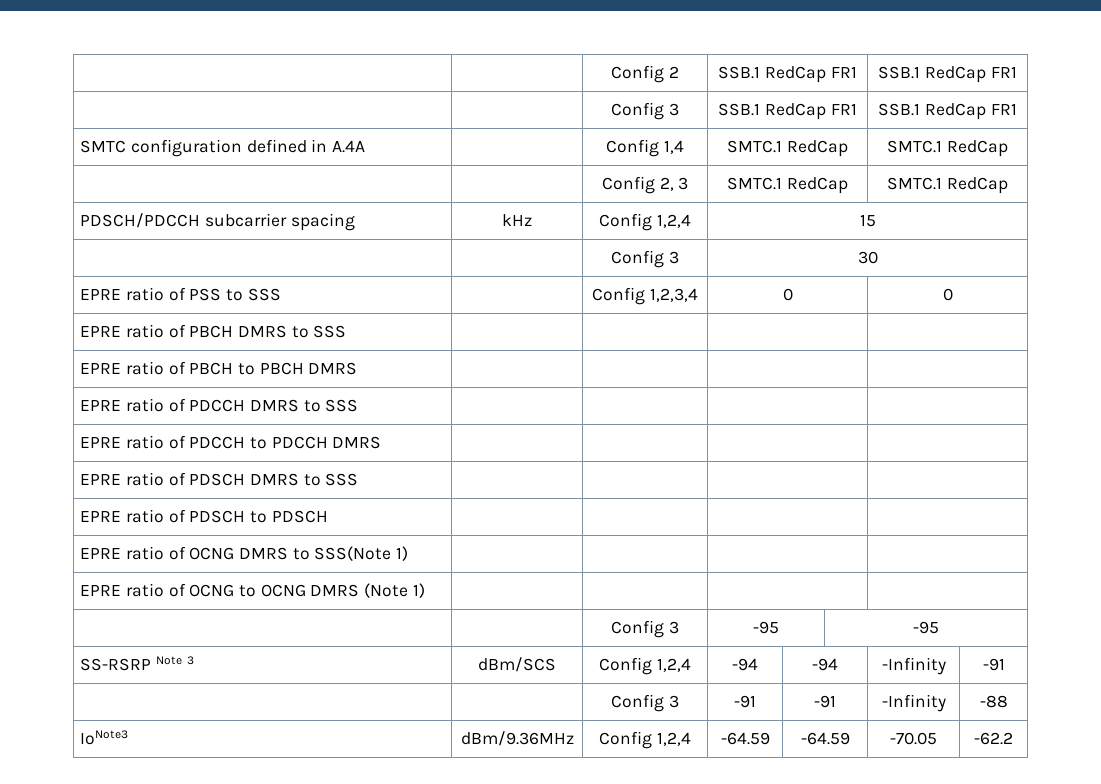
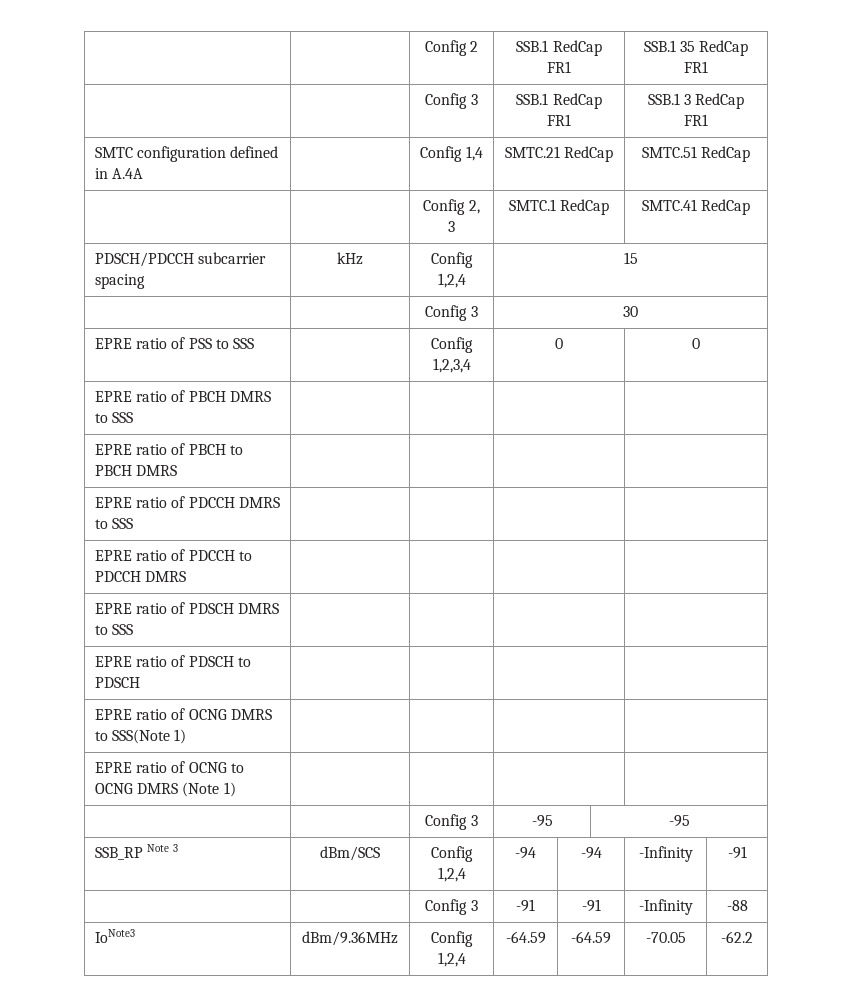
- | | Config 2 | SSB.1 RedCap FR1 | SSB.1 RedCap FR1
+ | | Config 2 | SSB.1 RedCap FR1 | SSB.1 35 RedCap FR1
- | | Config 3 | SSB.1 RedCap FR1 | SSB.1 RedCap FR1
+ | | Config 3 | SSB.1 RedCap FR1 | SSB.1 3 RedCap FR1
- SMTC configuration defined in A.4A | | Config 1,4 | SMTC.1 RedCap | SMTC.1 RedCap
+ SMTC configuration defined in A.4A | | Config 1,4 | SMTC.21 RedCap | SMTC.51 RedCap
- | | Config 2, 3 | SMTC.1 RedCap | SMTC.1 RedCap
+ | | Config 2, 3 | SMTC.1 RedCap | SMTC.41 RedCap
- SS-RSRP Note 3 | dBm/SCS | Config 1,2,4 | -94 | -94 | -Infinity | -91
+ SSB_RP Note 3 | dBm/SCS | Config 1,2,4 | -94 | -94 | -Infinity | -91

